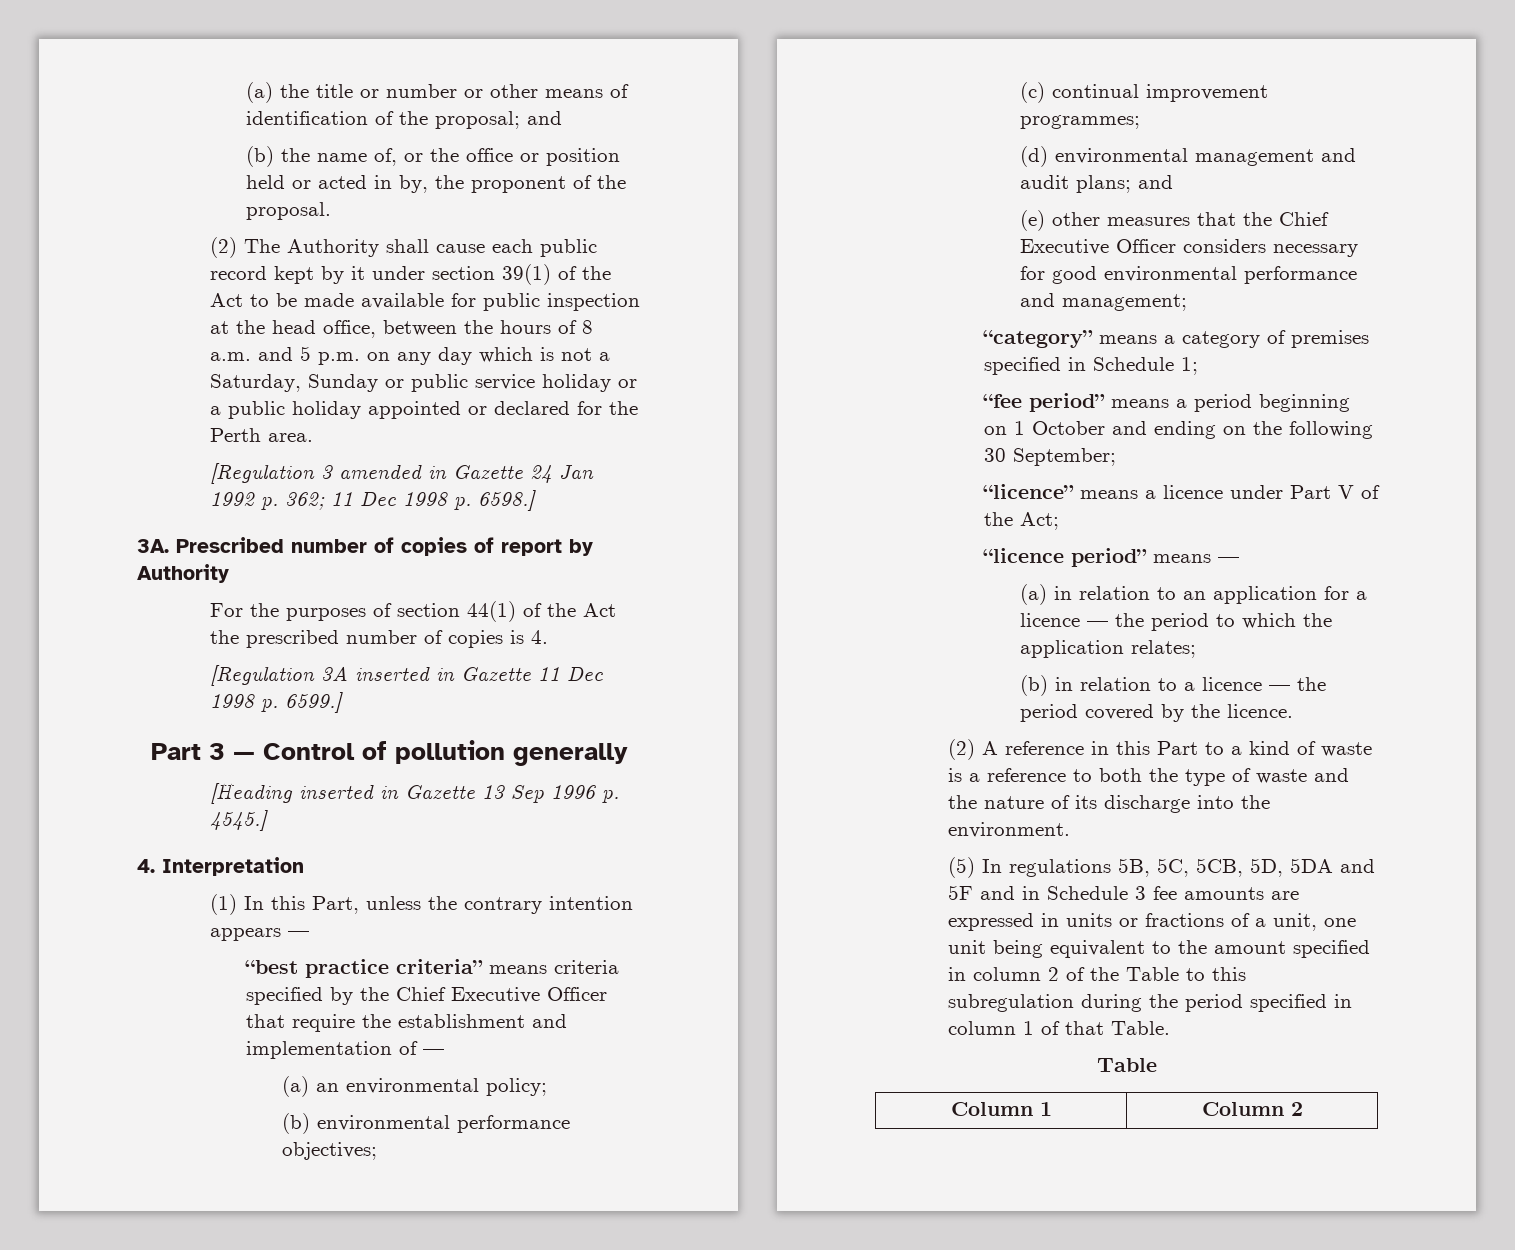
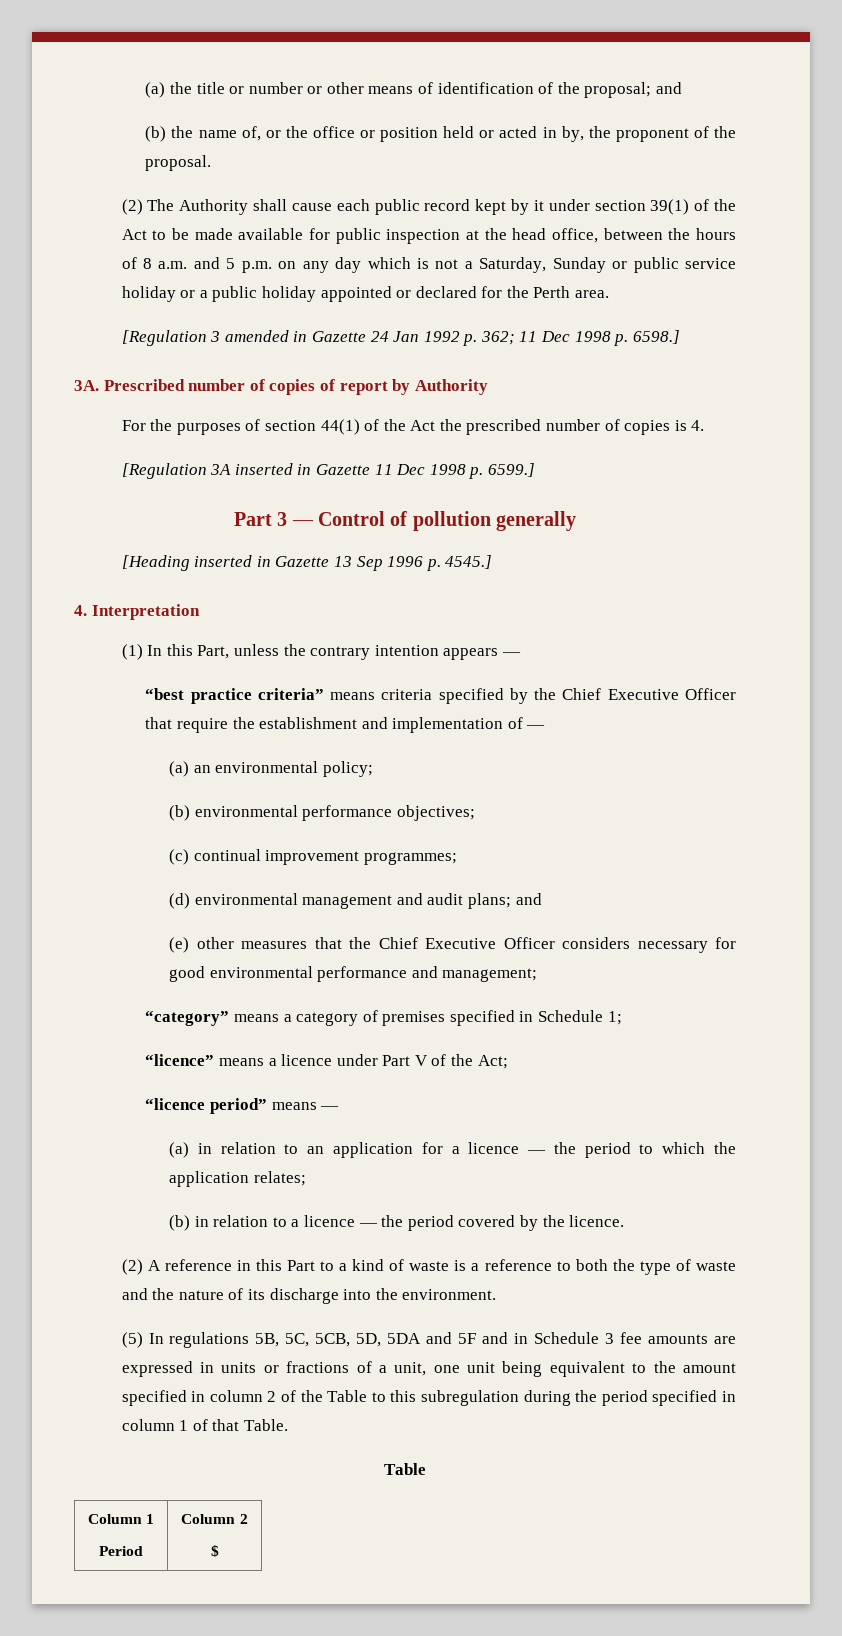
- “fee period” means a period beginning on 1 October and ending on the following 30 September;
- Column 1 | Column 2
+ Column 1
+ Period | Column 2
+ $

